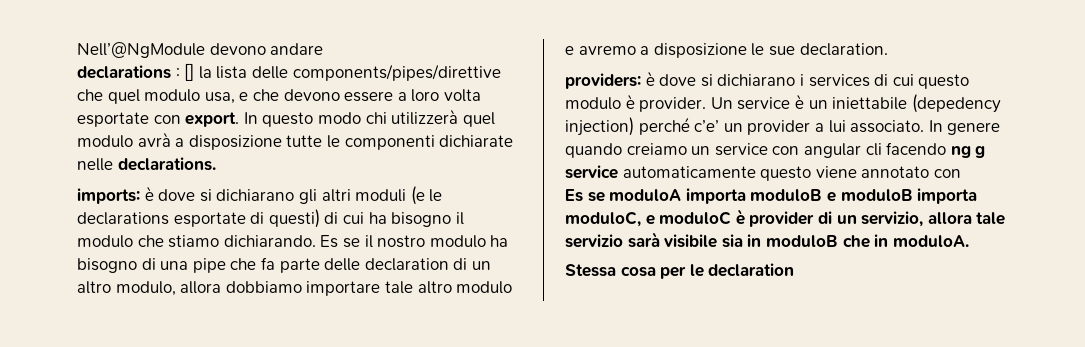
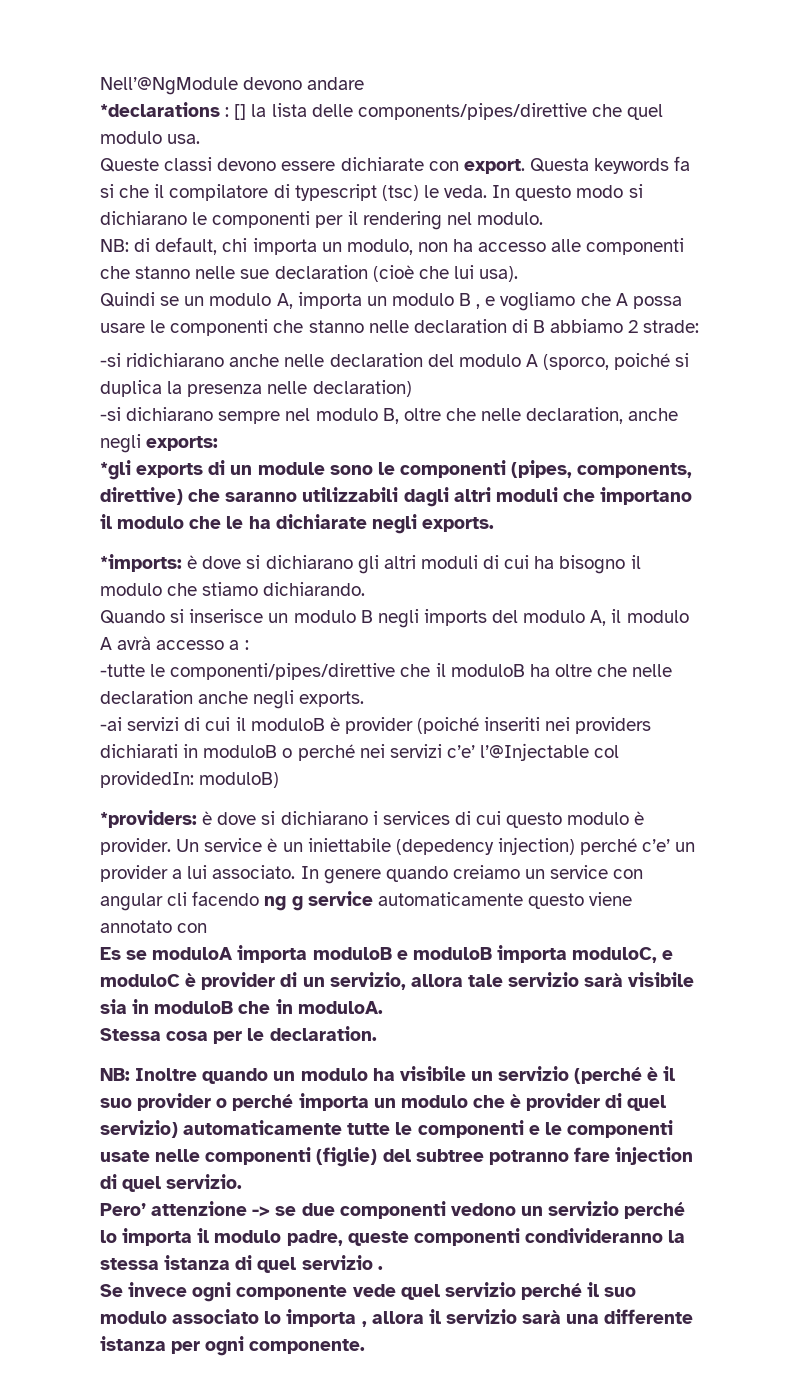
- declarations : [] la lista delle components/pipes/direttive che quel modulo usa, e che devono essere a loro volta esportate con export. In questo modo chi utilizzerà quel modulo avrà a disposizione tutte le componenti dichiarate nelle declarations.
- imports: è dove si dichiarano gli altri moduli (e le declarations esportate di questi) di cui ha bisogno il modulo che stiamo dichiarando. Es se il nostro modulo ha bisogno di una pipe che fa parte delle declaration di un altro modulo, allora dobbiamo importare tale altro modulo e avremo a disposizione le sue declaration.
- providers: è dove si dichiarano i services di cui questo modulo è provider.
+ *declarations : [] la lista delle components/pipes/direttive che quel modulo usa.
+ Queste classi devono essere dichiarate con export. Questa keywords fa si che il compilatore di typescript (tsc) le veda. In questo modo si dichiarano le componenti per il rendering nel modulo.
+ NB: di default, chi importa un modulo, non ha accesso alle componenti che stanno nelle sue declaration (cioè che lui usa).
+ Quindi se un modulo A, importa un modulo B , e vogliamo che A possa usare le componenti che stanno nelle declaration di B abbiamo 2 strade:
+ -si ridichiarano anche nelle declaration del modulo A (sporco, poiché si duplica la presenza nelle declaration)
+ -si dichiarano sempre nel modulo B, oltre che nelle declaration, anche negli exports:
+ *gli exports di un module sono le componenti (pipes, components, direttive) che saranno utilizzabili dagli altri moduli che importano il modulo che le ha dichiarate negli exports.
+ *imports: è dove si dichiarano gli altri moduli di cui ha bisogno il modulo che stiamo dichiarando.
+ Quando si inserisce un modulo B negli imports del modulo A, il modulo A avrà accesso a :
+ -tutte le componenti/pipes/direttive che il moduloB ha oltre che nelle declaration anche negli exports.
+ -ai servizi di cui il moduloB è provider (poiché inseriti nei providers dichiarati in moduloB o perché nei servizi c’e’ l’@Injectable col providedIn: moduloB)
+ *providers: è dove si dichiarano i services di cui questo modulo è provider.
- Stessa cosa per le declaration
+ Stessa cosa per le declaration.
+ NB: Inoltre quando un modulo ha visibile un servizio (perché è il suo provider o perché importa un modulo che è provider di quel servizio) automaticamente tutte le componenti e le componenti usate nelle componenti (figlie) del subtree potranno fare injection di quel servizio.
+ Pero’ attenzione -> se due componenti vedono un servizio perché lo importa il modulo padre, queste componenti condivideranno la stessa istanza di quel servizio .
+ Se invece ogni componente vede quel servizio perché il suo modulo associato lo importa , allora il servizio sarà una differente istanza per ogni componente.

